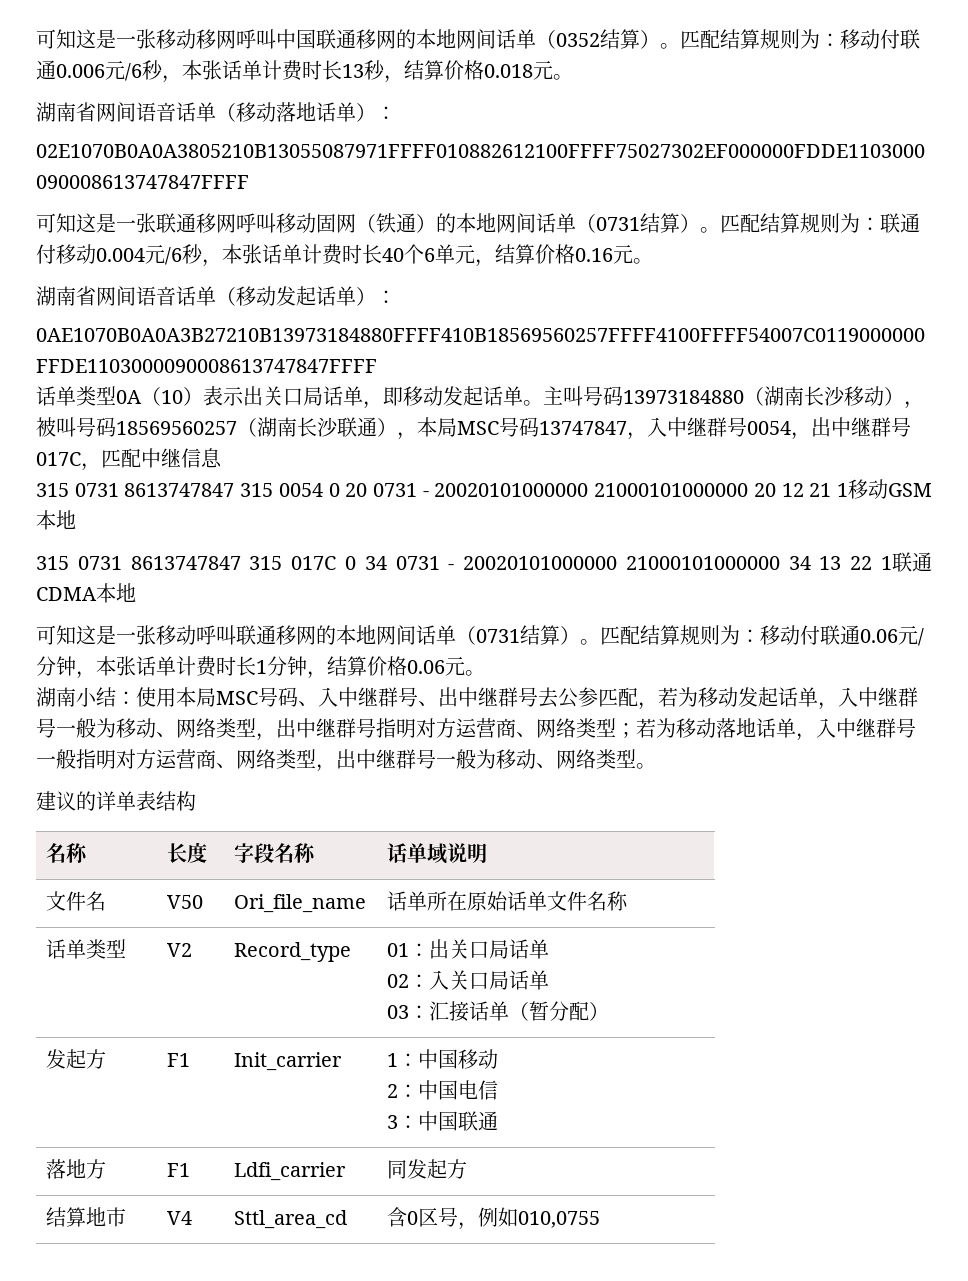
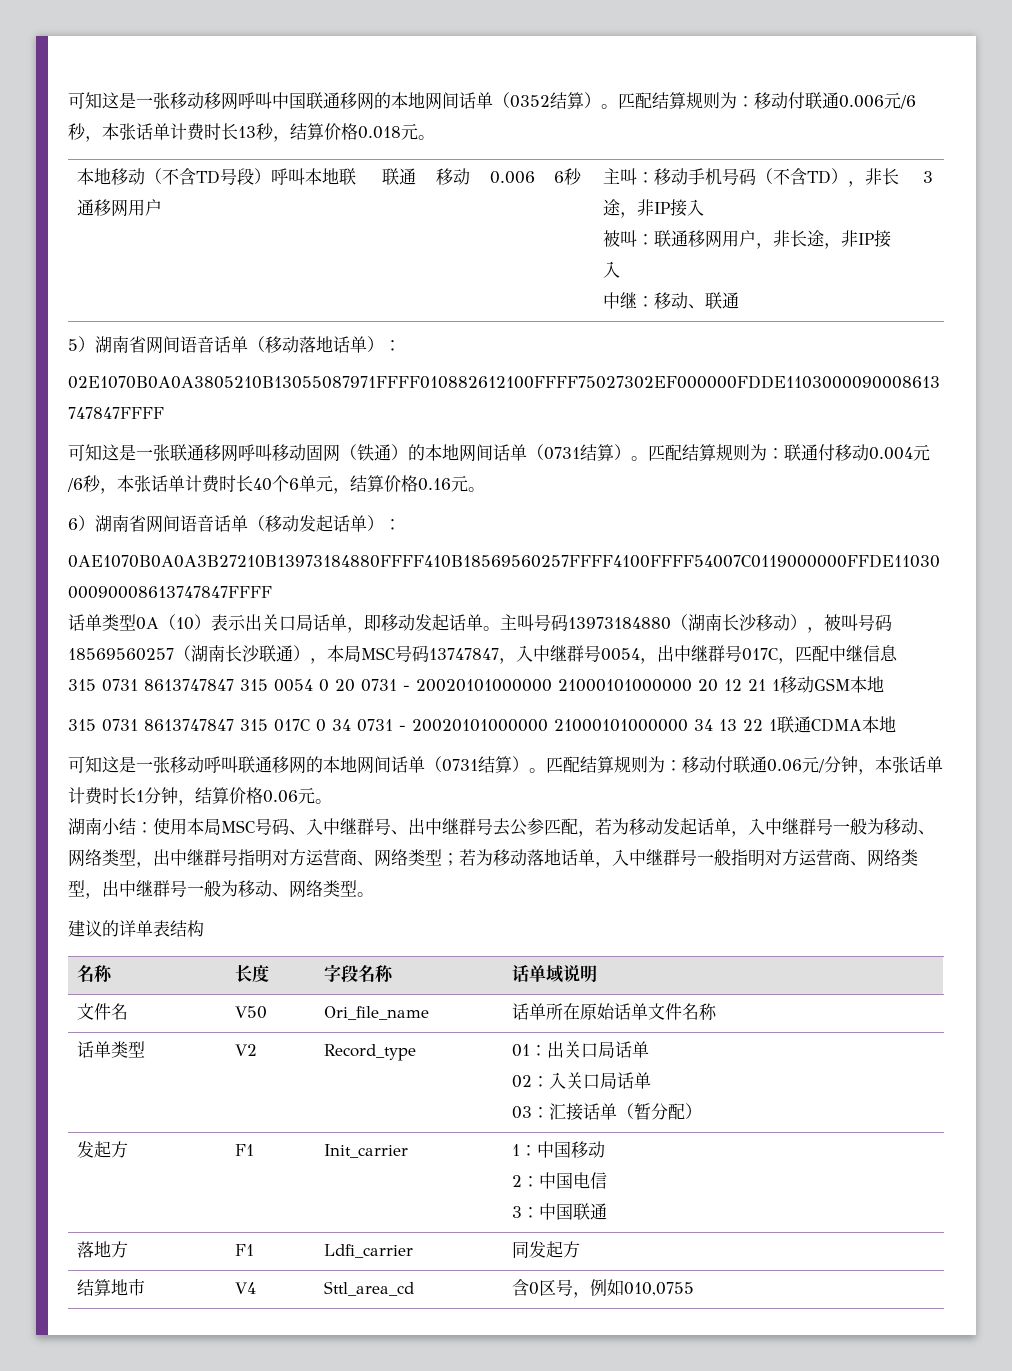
- 湖南省网间语音话单（移动落地话单）：
+ 本地移动（不含TD号段）呼叫本地联通移网用户 | 联通 | 移动 | 0.006 | 6秒 | 主叫：移动手机号码（不含TD），非长途，非IP接入
+ 被叫：联通移网用户，非长途，非IP接入
+ 中继：移动、联通 | 3
+ 5）湖南省网间语音话单（移动落地话单）：
- 湖南省网间语音话单（移动发起话单）：
+ 6）湖南省网间语音话单（移动发起话单）：

